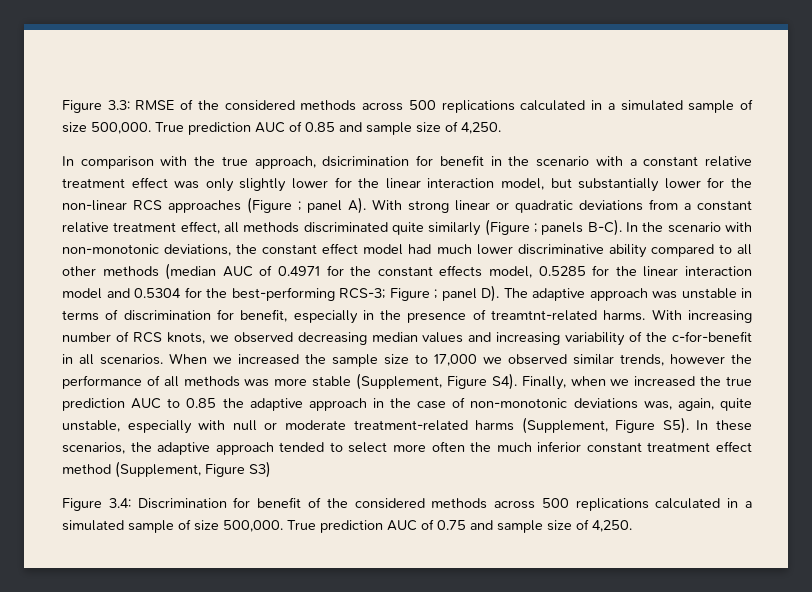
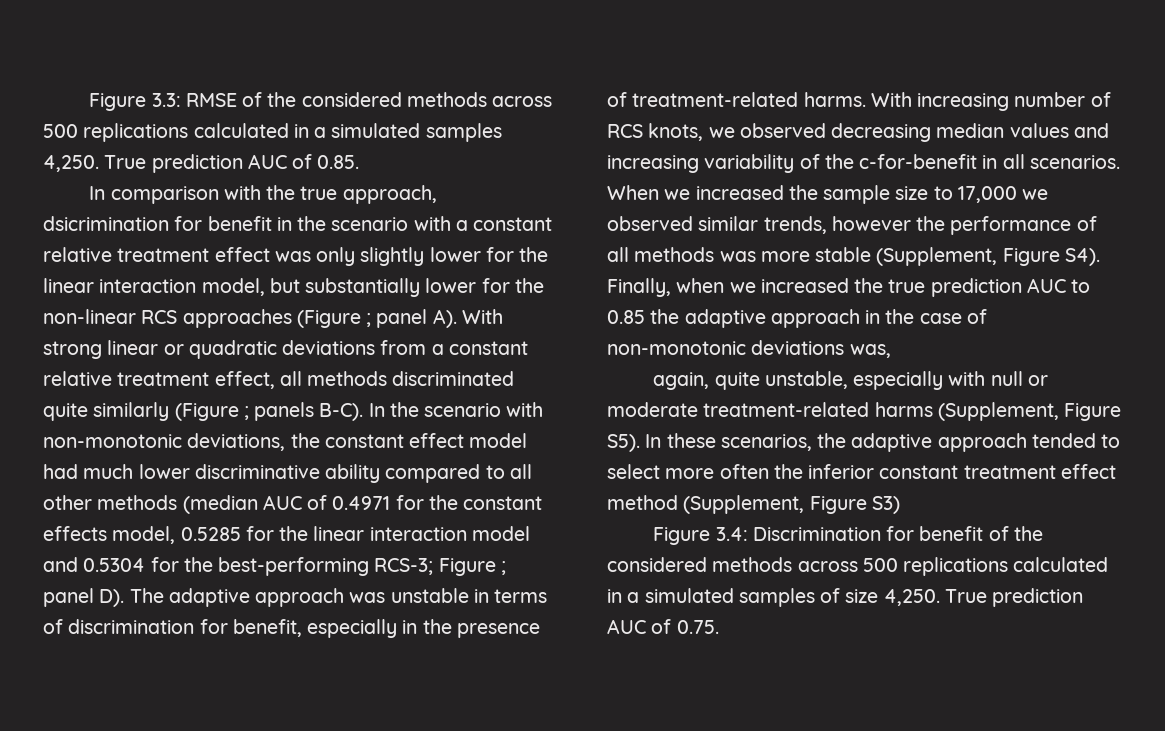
- Figure 3.3: RMSE of the considered methods across 500 replications calculated in a simulated sample of size 500,000. True prediction AUC of 0.85 and sample size of 4,250.
+ Figure 3.3: RMSE of the considered methods across 500 replications calculated in a simulated samples 4,250. True prediction AUC of 0.85.
- panel D). The adaptive approach was unstable in terms of discrimination for benefit, especially in the presence of treamtnt-related harms.
+ panel D). The adaptive approach was unstable in terms of discrimination for benefit, especially in the presence of treatment-related harms.
- When we increased the sample size to 17,000 we observed similar trends, however the performance of all methods was more stable (Supplement, Figure S4). Finally, when we increased the true prediction AUC to 0.85 the adaptive approach in the case of non-monotonic deviations was, again, quite unstable, especially with null or moderate treatment-related harms (Supplement, Figure S5). In these scenarios, the adaptive approach tended to select more often the much inferior constant treatment effect method (Supplement, Figure S3)
+ When we increased the sample size to 17,000 we observed similar trends, however the performance of all methods was more stable (Supplement, Figure S4). Finally, when we increased the true prediction AUC to 0.85 the adaptive approach in the case of non-monotonic deviations was,
+ again, quite unstable, especially with null or moderate treatment-related harms (Supplement, Figure S5). In these scenarios, the adaptive approach tended to select more often the inferior constant treatment effect method (Supplement, Figure S3)
- Figure 3.4: Discrimination for benefit of the considered methods across 500 replications calculated in a simulated sample of size 500,000. True prediction AUC of 0.75 and sample size of 4,250.
+ Figure 3.4: Discrimination for benefit of the considered methods across 500 replications calculated in a simulated samples of size 4,250. True prediction AUC of 0.75.

